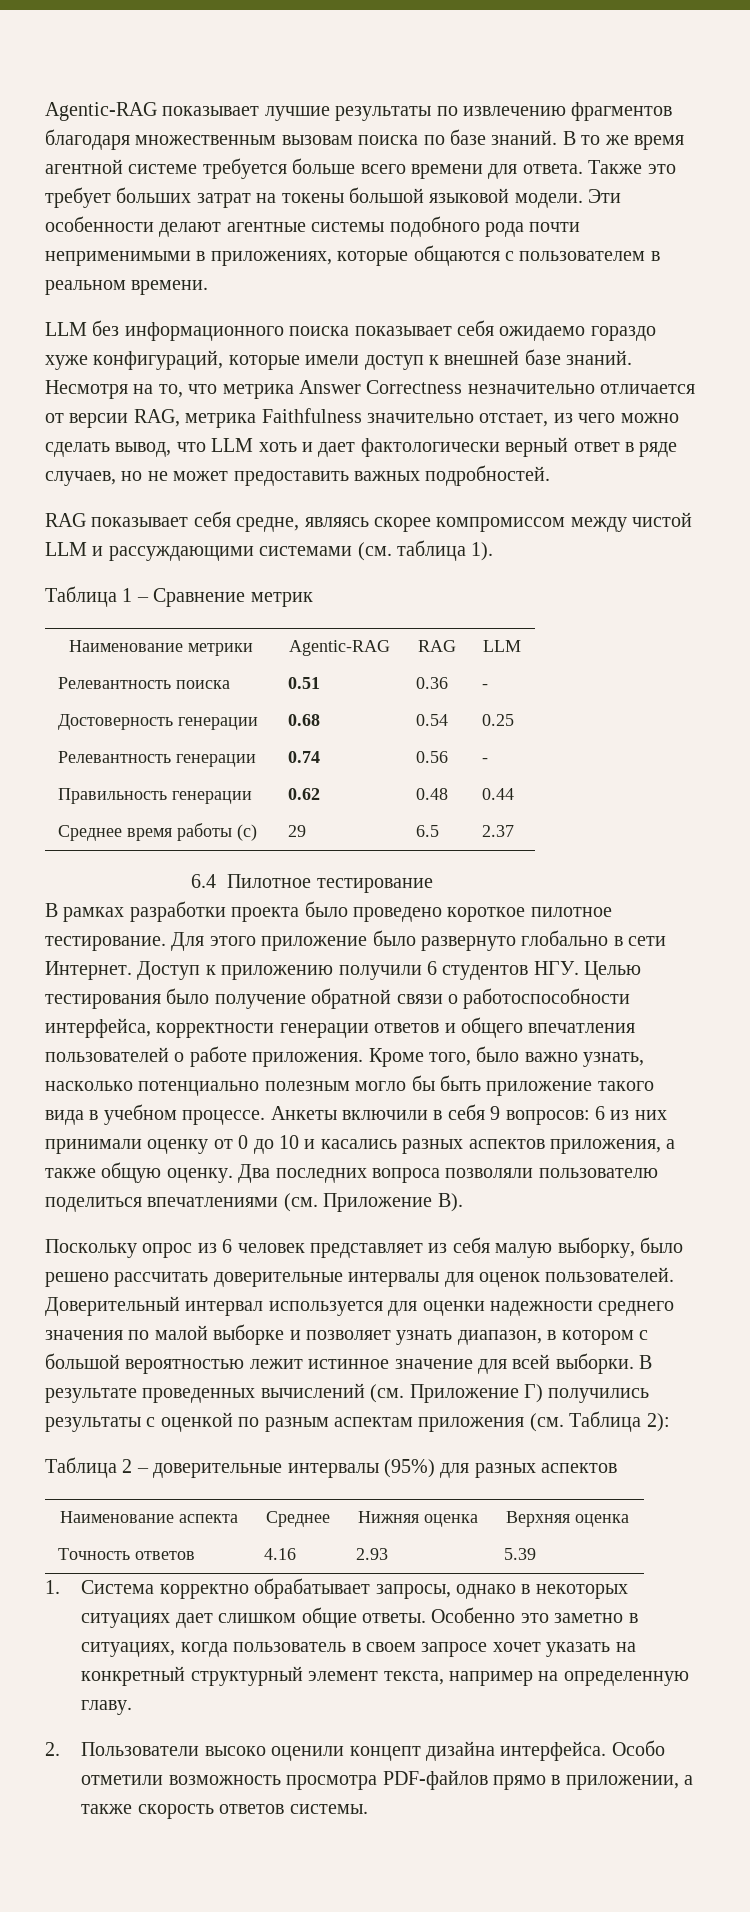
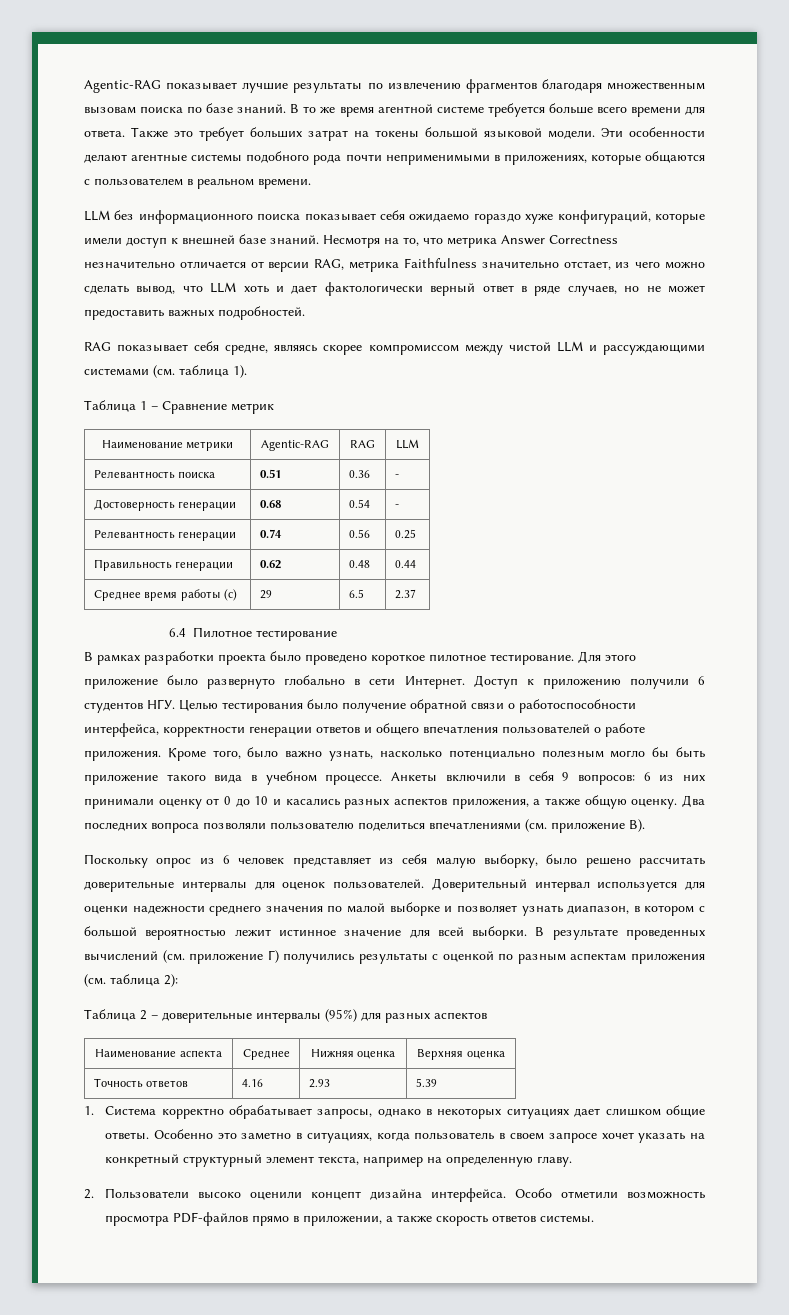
- Достоверность генерации | 0.68 | 0.54 | 0.25
+ Достоверность генерации | 0.68 | 0.54 | -
- Релевантность генерации | 0.74 | 0.56 | -
+ Релевантность генерации | 0.74 | 0.56 | 0.25
- Два последних вопроса позволяли пользователю поделиться впечатлениями (см. Приложение В).
+ Два последних вопроса позволяли пользователю поделиться впечатлениями (см. приложение В).
- В результате проведенных вычислений (см. Приложение Г) получились результаты с оценкой по разным аспектам приложения (см. Таблица 2):
+ В результате проведенных вычислений (см. приложение Г) получились результаты с оценкой по разным аспектам приложения (см. таблица 2):

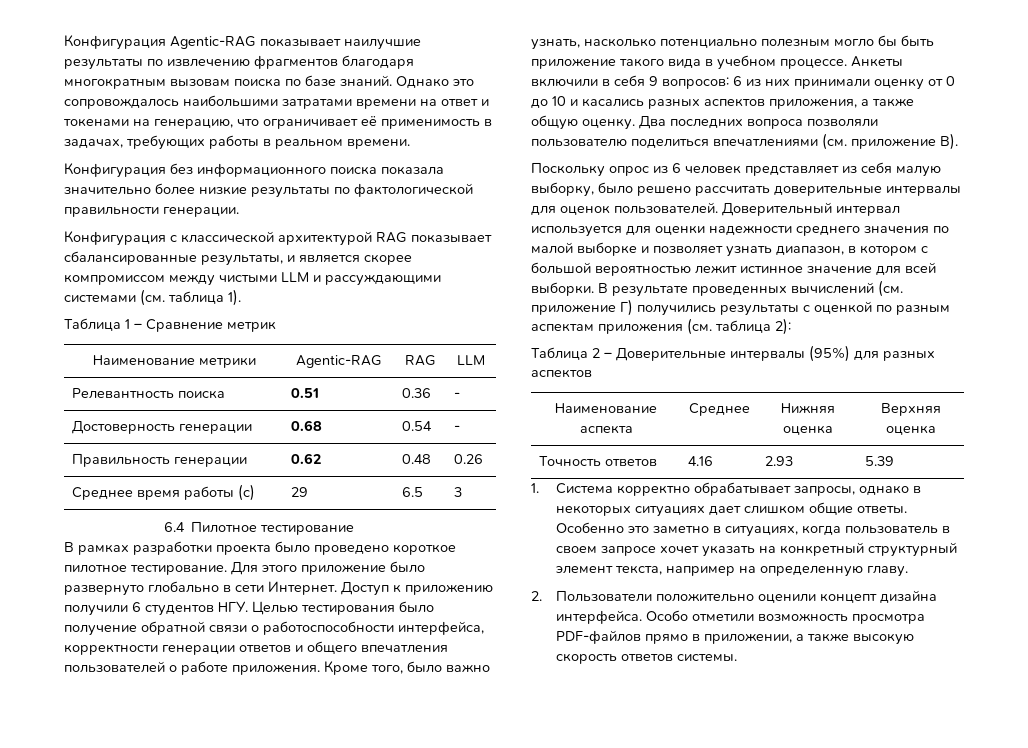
- Agentic-RAG показывает лучшие результаты по извлечению фрагментов благодаря множественным вызовам поиска по базе знаний.
+ Конфигурация Agentic-RAG показывает наилучшие результаты по извлечению фрагментов благодаря многократным вызовам поиска по базе знаний.
- В то же время агентной системе требуется больше всего времени для ответа. Также это требует больших затрат на токены большой языковой модели. Эти особенности делают агентные системы подобного рода почти неприменимыми в приложениях, которые общаются с пользователем в реальном времени.
+ Однако это сопровождалось наибольшими затратами времени на ответ и токенами на генерацию, что ограничивает её применимость в задачах, требующих работы в реальном времени.
- LLM без информационного поиска показывает себя ожидаемо гораздо хуже конфигураций, которые имели доступ к внешней базе знаний. Несмотря на то, что метрика Answer Correctness незначительно отличается от версии RAG, метрика Faithfulness значительно отстает, из чего можно сделать вывод, что LLM хоть и дает фактологически верный ответ в ряде случаев, но не может предоставить важных подробностей.
- RAG показывает себя средне, являясь скорее компромиссом между чистой LLM и рассуждающими системами (см. таблица 1).
+ Конфигурация без информационного поиска показала значительно более низкие результаты по фактологической правильности генерации.
+ Конфигурация с классической архитектурой RAG показывает сбалансированные результаты, и является скорее компромиссом между чистыми LLM и рассуждающими системами (см. таблица 1).
- Релевантность генерации | 0.74 | 0.56 | 0.25
- Правильность генерации | 0.62 | 0.48 | 0.44
+ Правильность генерации | 0.62 | 0.48 | 0.26
- Среднее время работы (с) | 29 | 6.5 | 2.37
+ Среднее время работы (с) | 29 | 6.5 | 3
- Таблица 2 – доверительные интервалы (95%) для разных аспектов
+ Таблица 2 – Доверительные интервалы (95%) для разных аспектов
- 2. Пользователи высоко оценили концепт дизайна интерфейса.
+ 2. Пользователи положительно оценили концепт дизайна интерфейса.
- Особо отметили возможность просмотра PDF-файлов прямо в приложении, а также скорость ответов системы.
+ Особо отметили возможность просмотра PDF-файлов прямо в приложении, а также высокую скорость ответов системы.

